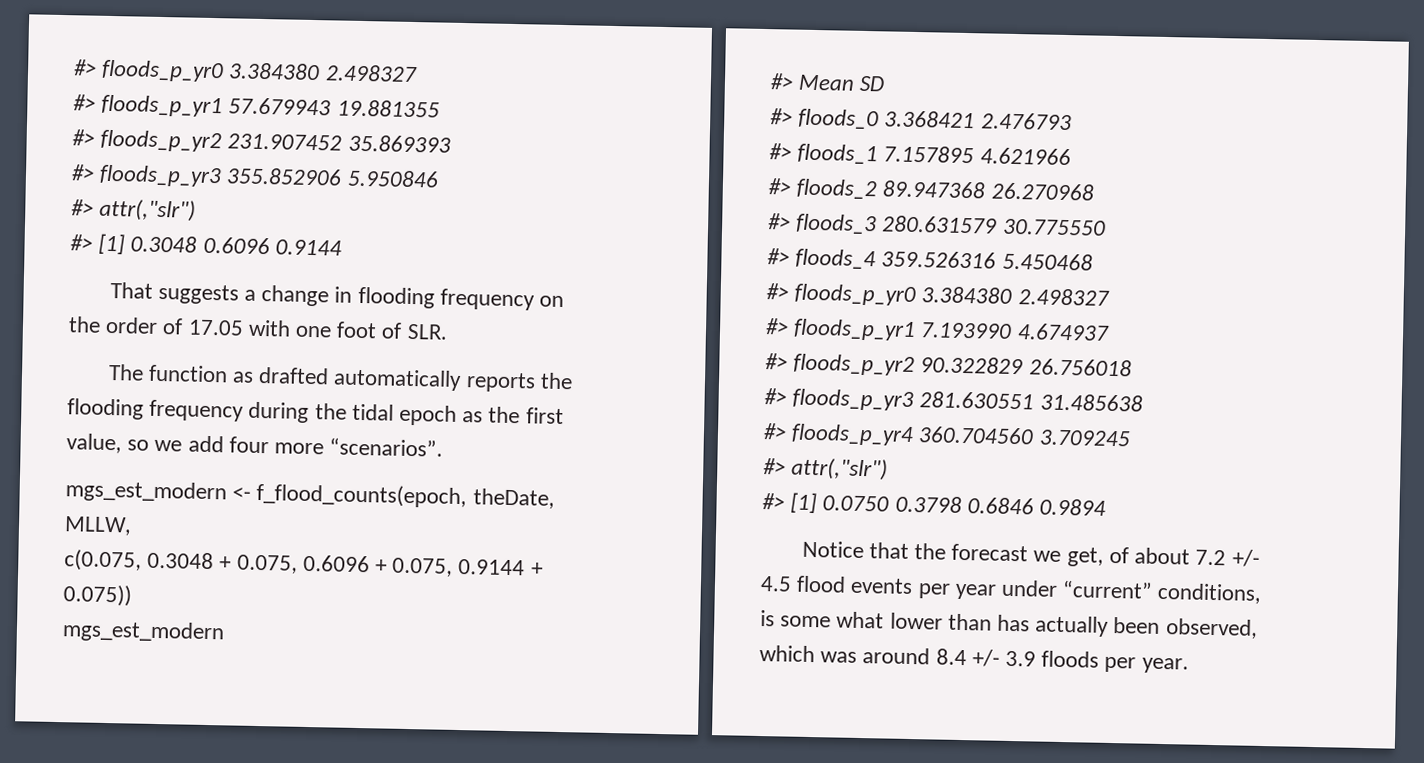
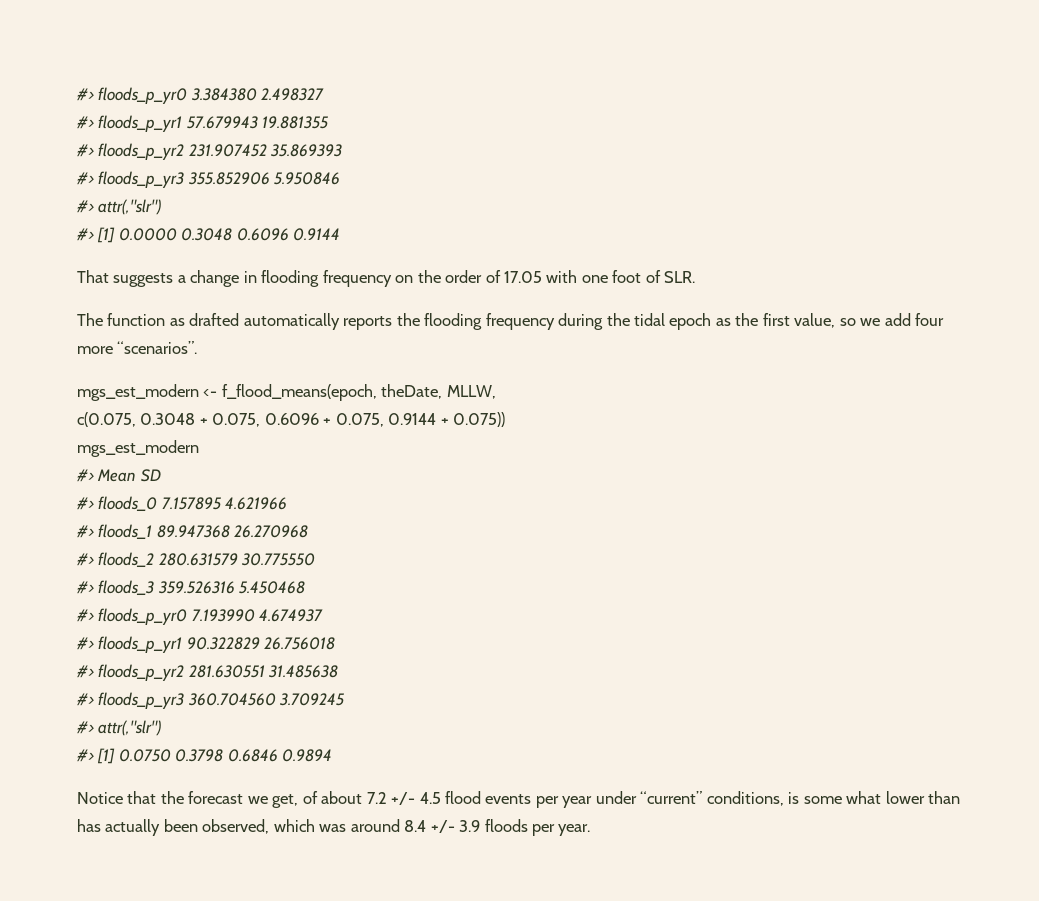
- #> [1] 0.3048 0.6096 0.9144
+ #> [1] 0.0000 0.3048 0.6096 0.9144
- mgs_est_modern <- f_flood_counts(epoch, theDate, MLLW,
+ mgs_est_modern <- f_flood_means(epoch, theDate, MLLW,
- #> floods_0 3.368421 2.476793
- #> floods_1 7.157895 4.621966
+ #> floods_0 7.157895 4.621966
- #> floods_2 89.947368 26.270968
+ #> floods_1 89.947368 26.270968
- #> floods_3 280.631579 30.775550
+ #> floods_2 280.631579 30.775550
- #> floods_4 359.526316 5.450468
- #> floods_p_yr0 3.384380 2.498327
- #> floods_p_yr1 7.193990 4.674937
+ #> floods_3 359.526316 5.450468
+ #> floods_p_yr0 7.193990 4.674937
- #> floods_p_yr2 90.322829 26.756018
+ #> floods_p_yr1 90.322829 26.756018
- #> floods_p_yr3 281.630551 31.485638
+ #> floods_p_yr2 281.630551 31.485638
- #> floods_p_yr4 360.704560 3.709245
+ #> floods_p_yr3 360.704560 3.709245

